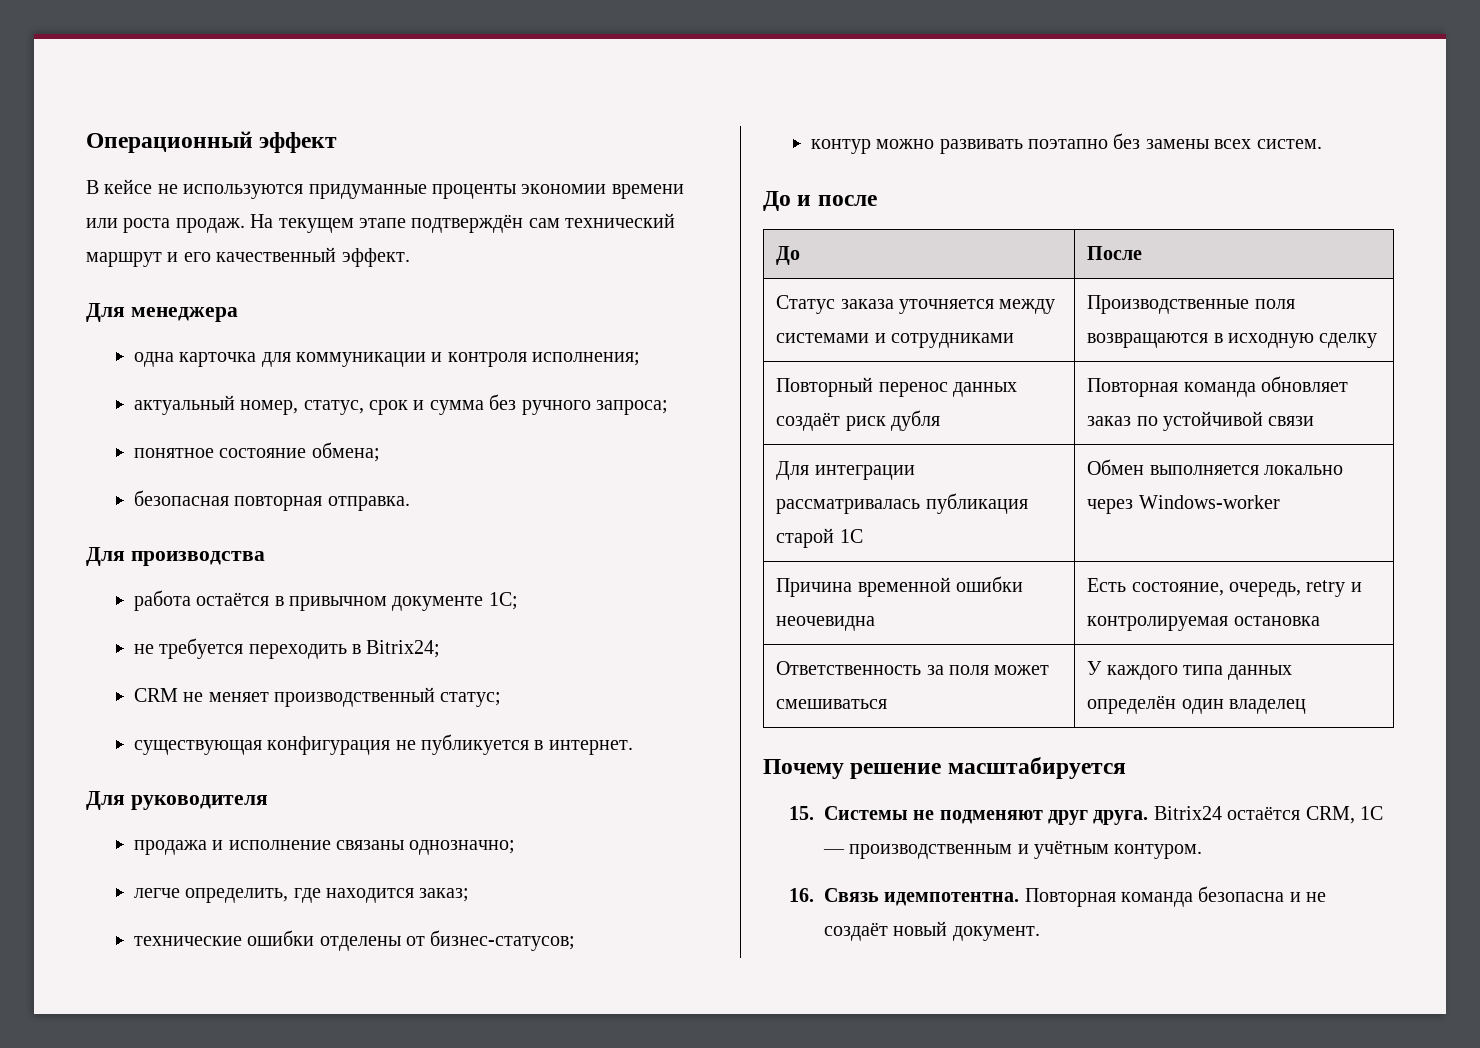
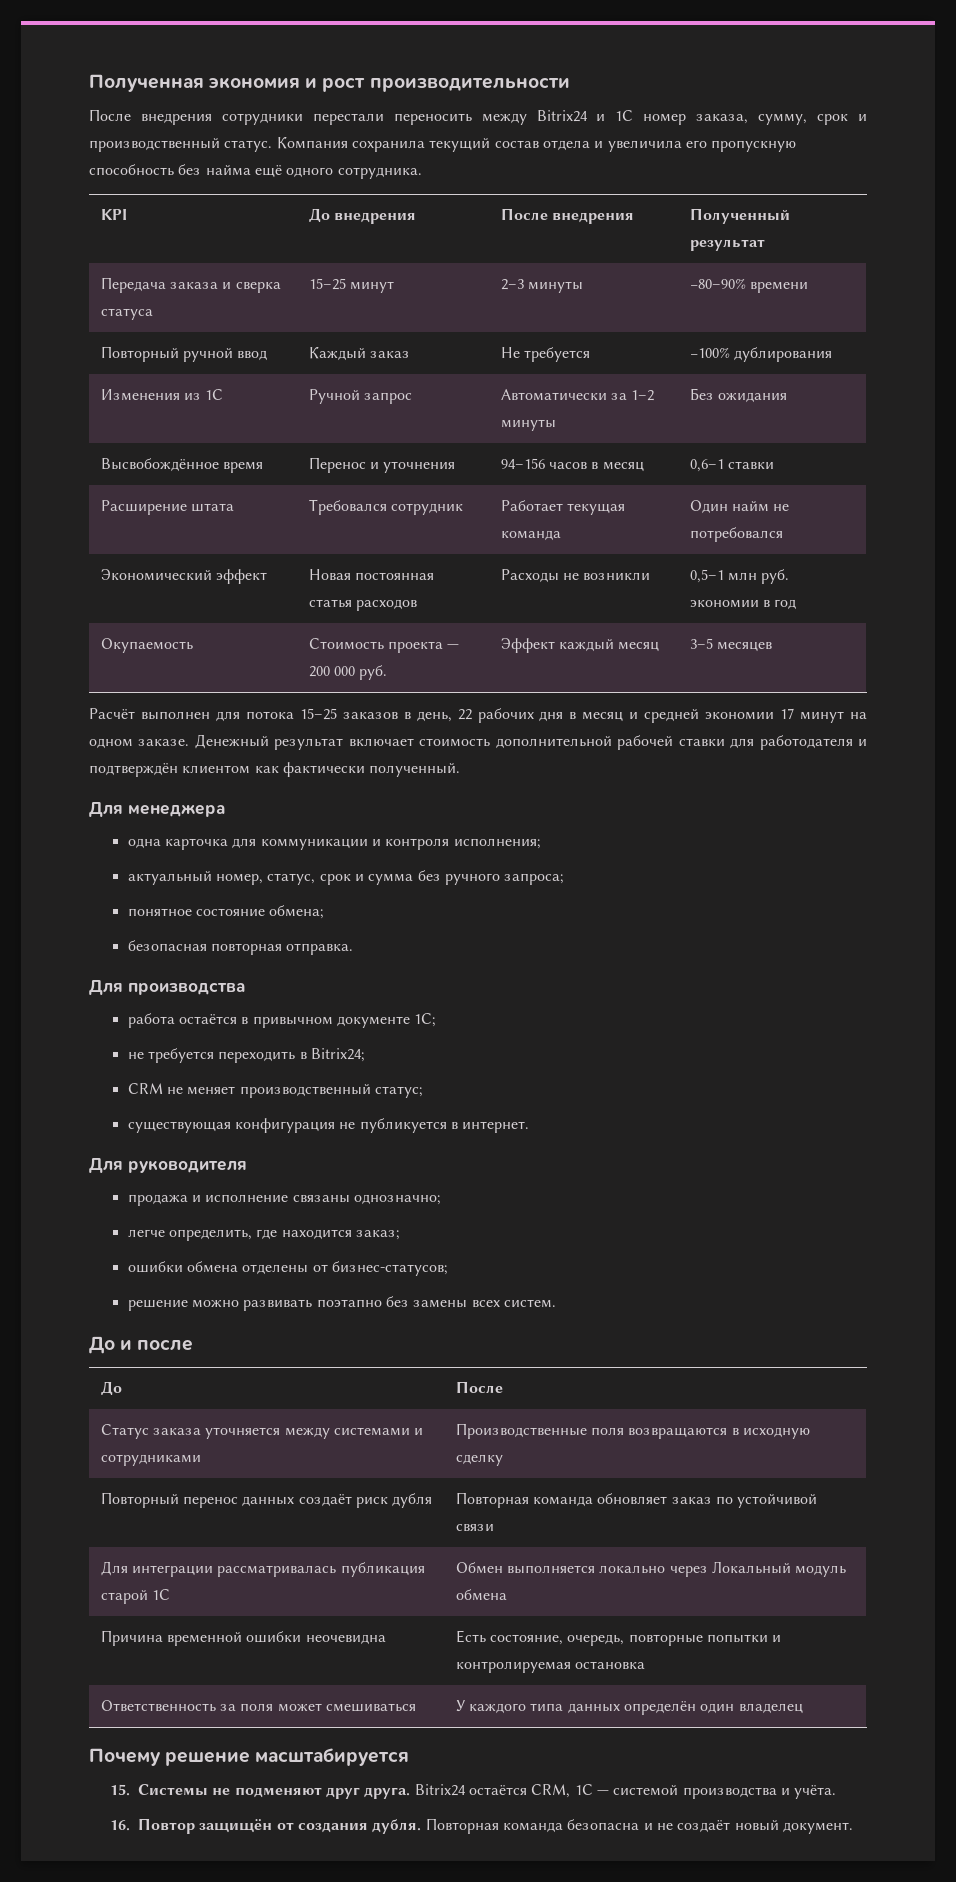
- Операционный эффект
- В кейсе не используются придуманные проценты экономии времени или роста продаж. На текущем этапе подтверждён сам технический маршрут и его качественный эффект.
+ Полученная экономия и рост производительности
+ После внедрения сотрудники перестали переносить между Bitrix24 и 1С номер заказа, сумму, срок и производственный статус. Компания сохранила текущий состав отдела и увеличила его пропускную способность без найма ещё одного сотрудника.
+ KPI | До внедрения | После внедрения | Полученный результат
+ Передача заказа и сверка статуса | 15–25 минут | 2–3 минуты | −80–90% времени
+ Повторный ручной ввод | Каждый заказ | Не требуется | −100% дублирования
+ Изменения из 1С | Ручной запрос | Автоматически за 1–2 минуты | Без ожидания
+ Высвобождённое время | Перенос и уточнения | 94–156 часов в месяц | 0,6–1 ставки
+ Расширение штата | Требовался сотрудник | Работает текущая команда | Один найм не потребовался
+ Экономический эффект | Новая постоянная статья расходов | Расходы не возникли | 0,5–1 млн руб. экономии в год
+ Окупаемость | Стоимость проекта — 200 000 руб. | Эффект каждый месяц | 3–5 месяцев
+ Расчёт выполнен для потока 15–25 заказов в день, 22 рабочих дня в месяц и средней экономии 17 минут на одном заказе. Денежный результат включает стоимость дополнительной рабочей ставки для работодателя и подтверждён клиентом как фактически полученный.
- технические ошибки отделены от бизнес-статусов;
+ ошибки обмена отделены от бизнес-статусов;
- контур можно развивать поэтапно без замены всех систем.
+ решение можно развивать поэтапно без замены всех систем.
- Для интеграции рассматривалась публикация старой 1С | Обмен выполняется локально через Windows-worker
+ Для интеграции рассматривалась публикация старой 1С | Обмен выполняется локально через Локальный модуль обмена
- Причина временной ошибки неочевидна | Есть состояние, очередь, retry и контролируемая остановка
+ Причина временной ошибки неочевидна | Есть состояние, очередь, повторные попытки и контролируемая остановка
- Bitrix24 остаётся CRM, 1С — производственным и учётным контуром.
- 16. Связь идемпотентна.
+ Bitrix24 остаётся CRM, 1С — системой производства и учёта.
+ 16. Повтор защищён от создания дубля.

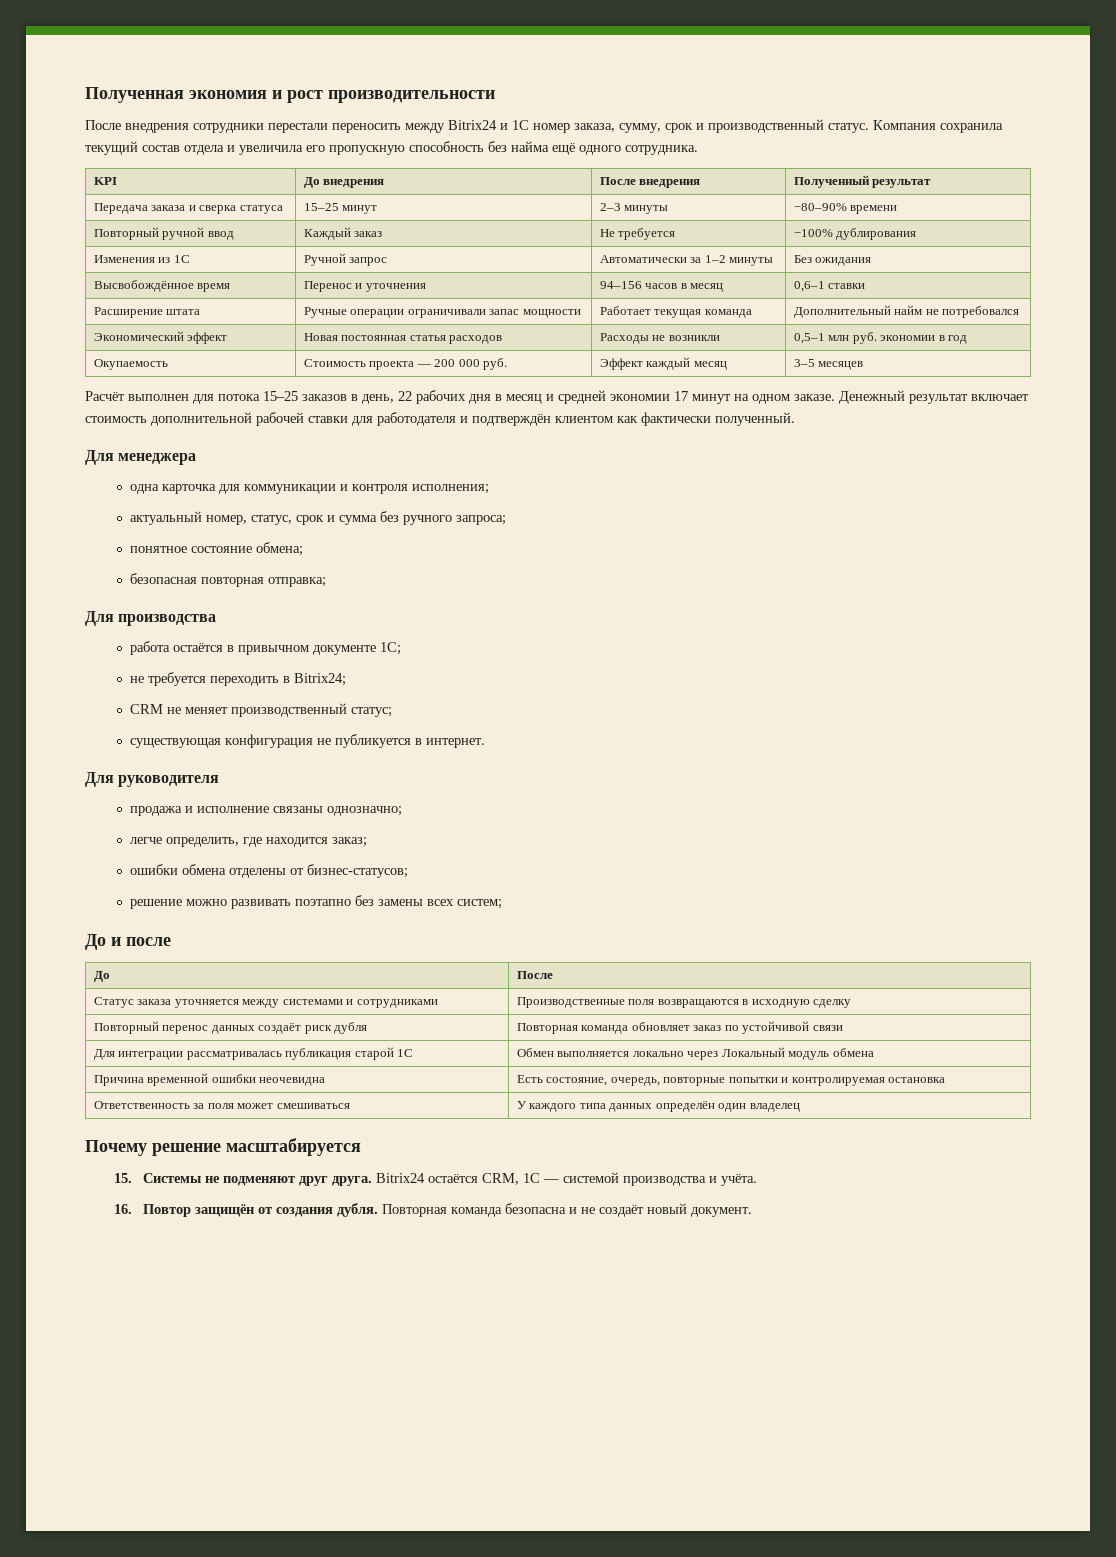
- Расширение штата | Требовался сотрудник | Работает текущая команда | Один найм не потребовался
+ Расширение штата | Ручные операции ограничивали запас мощности | Работает текущая команда | Дополнительный найм не потребовался
- безопасная повторная отправка.
+ безопасная повторная отправка;
- решение можно развивать поэтапно без замены всех систем.
+ решение можно развивать поэтапно без замены всех систем;

